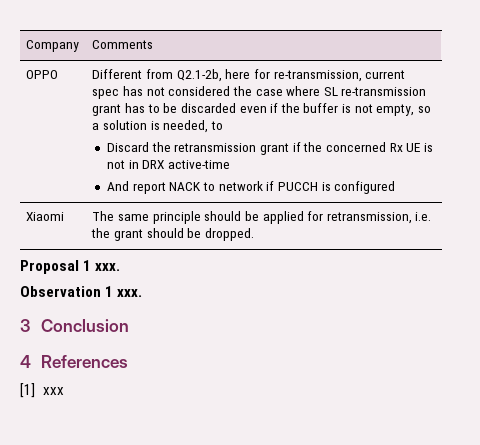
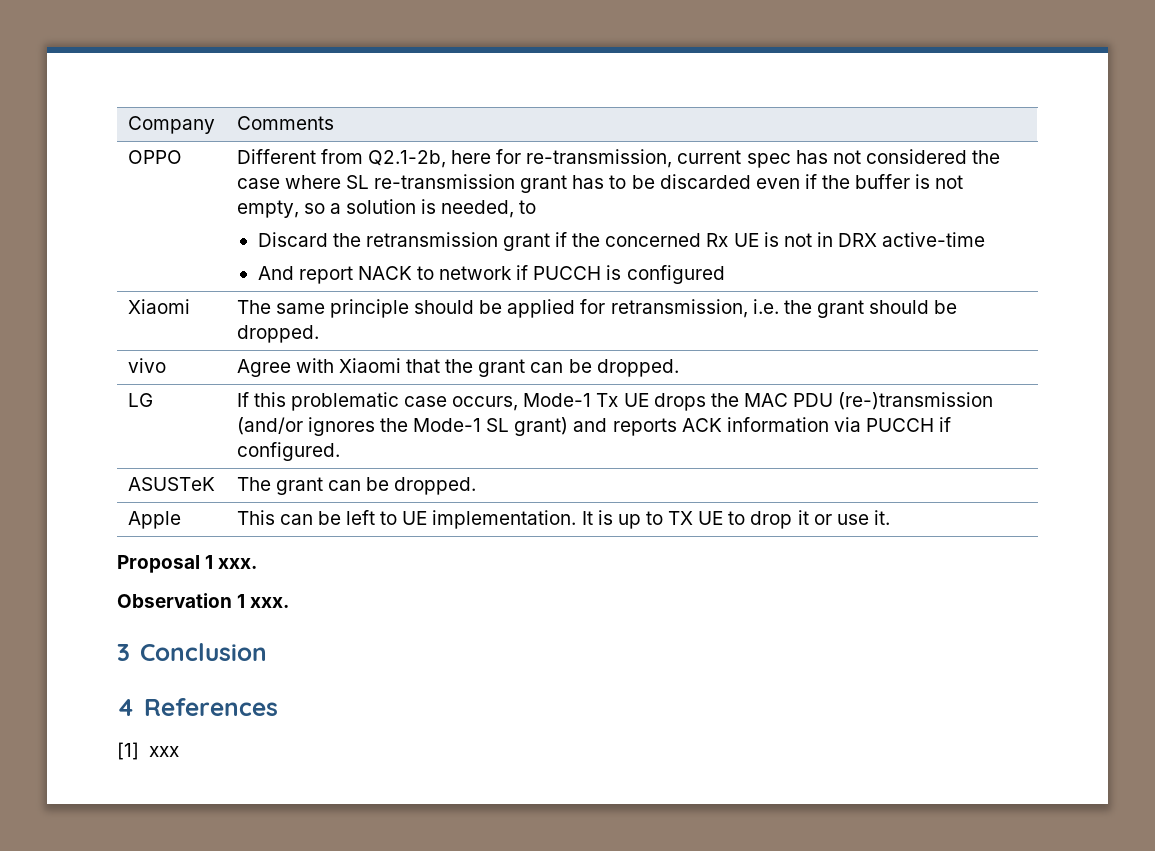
+ vivo | Agree with Xiaomi that the grant can be dropped.
+ LG | If this problematic case occurs, Mode-1 Tx UE drops the MAC PDU (re-)transmission (and/or ignores the Mode-1 SL grant) and reports ACK information via PUCCH if configured.
+ ASUSTeK | The grant can be dropped.
+ Apple | This can be left to UE implementation. It is up to TX UE to drop it or use it.

